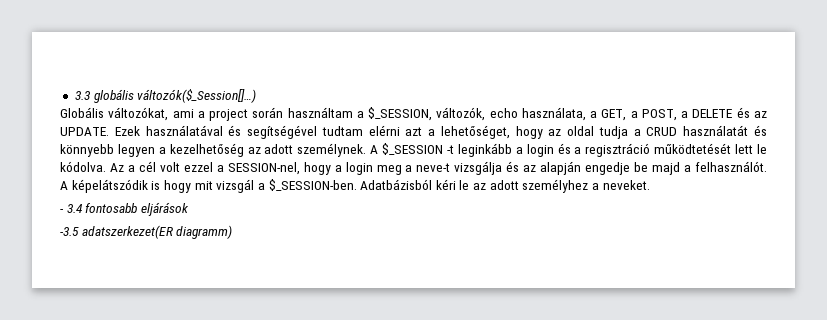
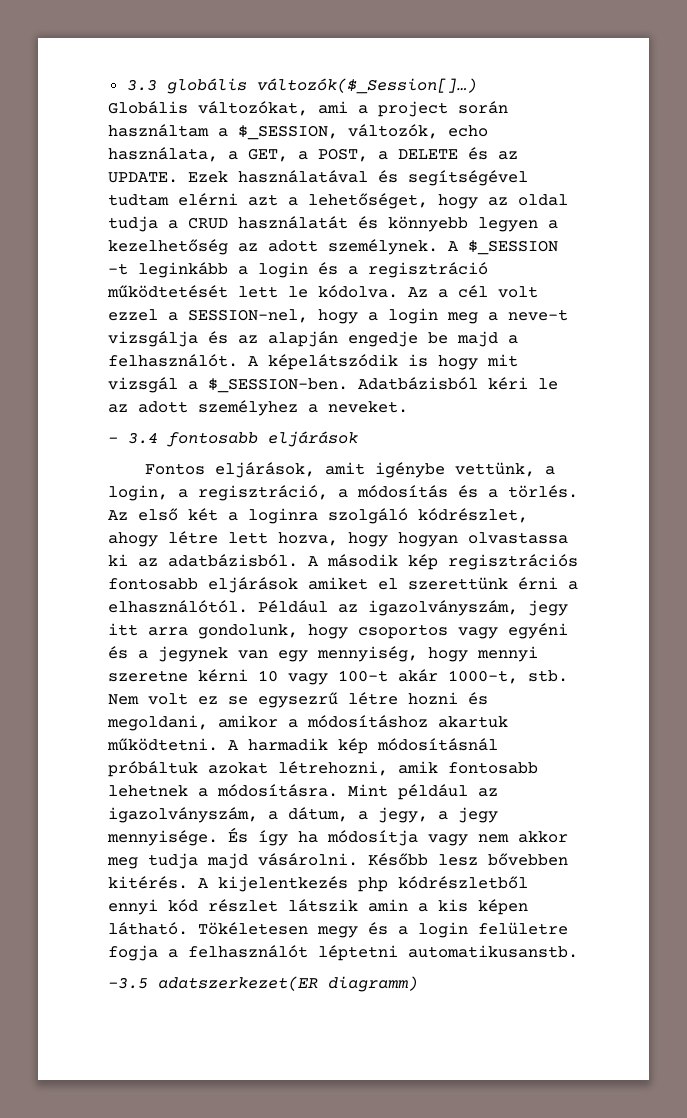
+ Fontos eljárások, amit igénybe vettünk, a login, a regisztráció, a módosítás és a törlés. Az első két a loginra szolgáló kódrészlet, ahogy létre lett hozva, hogy hogyan olvastassa ki az adatbázisból. A második kép regisztrációs fontosabb eljárások amiket el szerettünk érni a elhasználótól. Például az igazolványszám, jegy itt arra gondolunk, hogy csoportos vagy egyéni és a jegynek van egy mennyiség, hogy mennyi szeretne kérni 10 vagy 100-t akár 1000-t, stb. Nem volt ez se egysezrű létre hozni és megoldani, amikor a módosításhoz akartuk működtetni. A harmadik kép módosításnál próbáltuk azokat létrehozni, amik fontosabb lehetnek a módosításra. Mint például az igazolványszám, a dátum, a jegy, a jegy mennyisége. És így ha módosítja vagy nem akkor meg tudja majd vásárolni. Később lesz bővebben kitérés. A kijelentkezés php kódrészletből ennyi kód részlet látszik amin a kis képen látható. Tökéletesen megy és a login felületre fogja a felhasználót léptetni automatikusanstb.

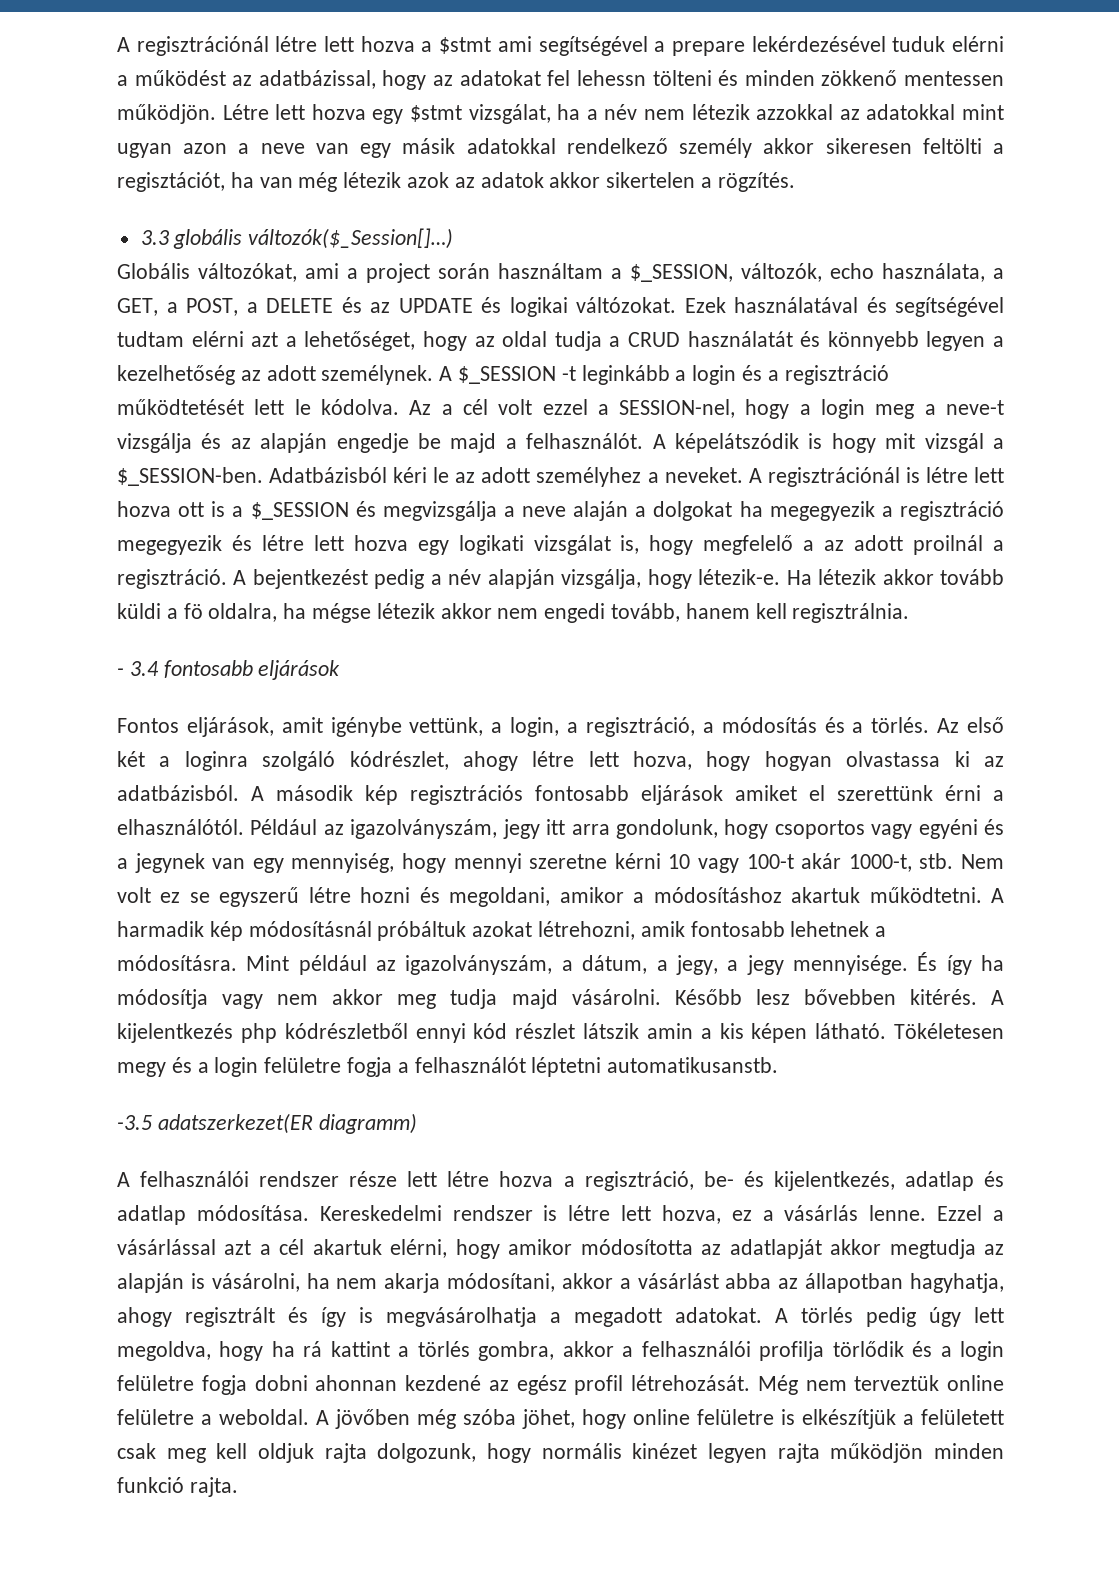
+ A regisztrációnál létre lett hozva a $stmt ami segítségével a prepare lekérdezésével tuduk elérni a működést az adatbázissal, hogy az adatokat fel lehessn tölteni és minden zökkenő mentessen működjön. Létre lett hozva egy $stmt vizsgálat, ha a név nem létezik azzokkal az adatokkal mint ugyan azon a neve van egy másik adatokkal rendelkező személy akkor sikeresen feltölti a regisztációt, ha van még létezik azok az adatok akkor sikertelen a rögzítés.
- Globális változókat, ami a project során használtam a $_SESSION, változók, echo használata, a GET, a POST, a DELETE és az UPDATE.
+ Globális változókat, ami a project során használtam a $_SESSION, változók, echo használata, a GET, a POST, a DELETE és az UPDATE és logikai váltózokat.
+ A regisztrációnál is létre lett hozva ott is a $_SESSION és megvizsgálja a neve alaján a dolgokat ha megegyezik a regisztráció megegyezik és létre lett hozva egy logikati vizsgálat is, hogy megfelelő a az adott proilnál a regisztráció. A bejentkezést pedig a név alapján vizsgálja, hogy létezik-e. Ha létezik akkor tovább küldi a fö oldalra, ha mégse létezik akkor nem engedi tovább, hanem kell regisztrálnia.
- Nem volt ez se egysezrű létre hozni és megoldani, amikor a módosításhoz akartuk működtetni.
+ Nem volt ez se egyszerű létre hozni és megoldani, amikor a módosításhoz akartuk működtetni.
+ A felhasználói rendszer része lett létre hozva a regisztráció, be- és kijelentkezés, adatlap és adatlap módosítása. Kereskedelmi rendszer is létre lett hozva, ez a vásárlás lenne. Ezzel a vásárlással azt a cél akartuk elérni, hogy amikor módosította az adatlapját akkor megtudja az alapján is vásárolni, ha nem akarja módosítani, akkor a vásárlást abba az állapotban hagyhatja, ahogy regisztrált és így is megvásárolhatja a megadott adatokat. A törlés pedig úgy lett megoldva, hogy ha rá kattint a törlés gombra, akkor a felhasználói profilja törlődik és a login felületre fogja dobni ahonnan kezdené az egész profil létrehozását. Még nem terveztük online felületre a weboldal. A jövőben még szóba jöhet, hogy online felületre is elkészítjük a felületett csak meg kell oldjuk rajta dolgozunk, hogy normális kinézet legyen rajta működjön minden funkció rajta.

